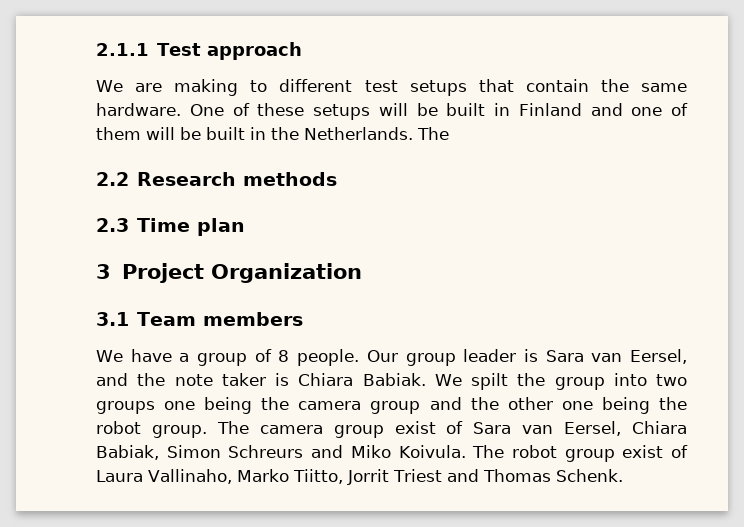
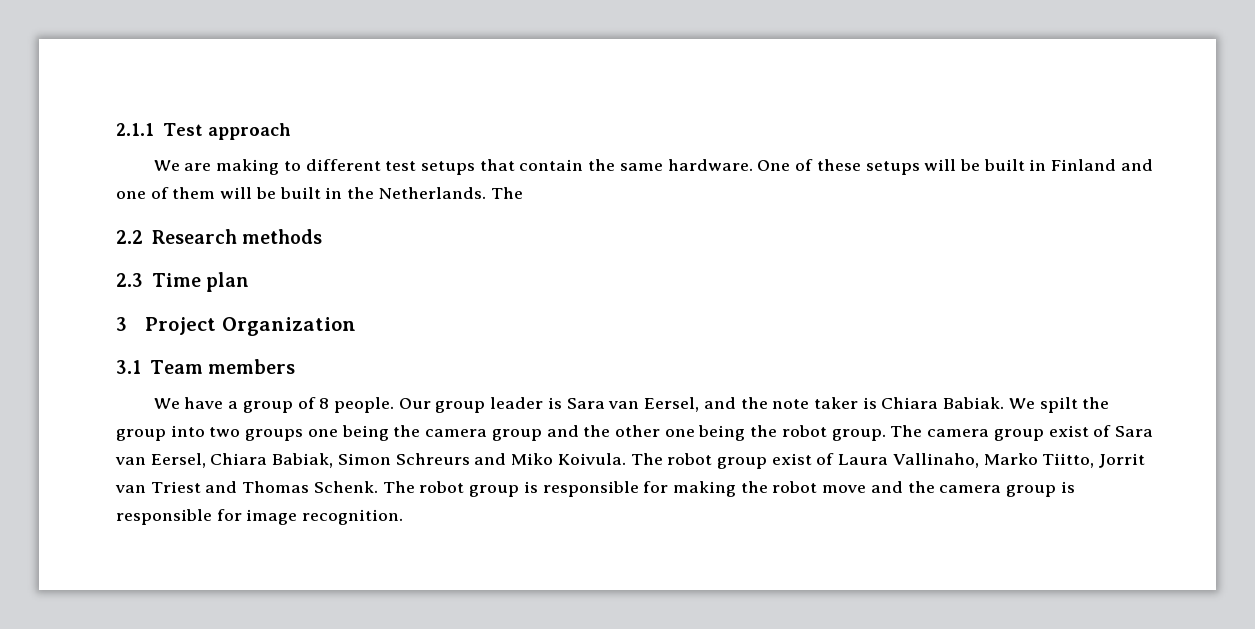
- The robot group exist of Laura Vallinaho, Marko Tiitto, Jorrit Triest and Thomas Schenk.
+ The robot group exist of Laura Vallinaho, Marko Tiitto, Jorrit van Triest and Thomas Schenk.
+ The robot group is responsible for making the robot move and the camera group is responsible for image recognition.

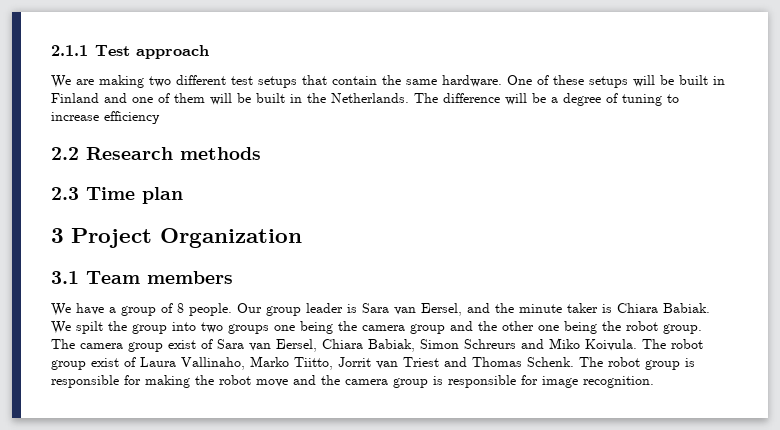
- We are making to different test setups that contain the same hardware.
+ We are making two different test setups that contain the same hardware.
- One of these setups will be built in Finland and one of them will be built in the Netherlands. The
+ One of these setups will be built in Finland and one of them will be built in the Netherlands. The difference will be a degree of tuning to increase efficiency
- Our group leader is Sara van Eersel, and the note taker is Chiara Babiak.
+ Our group leader is Sara van Eersel, and the minute taker is Chiara Babiak.

